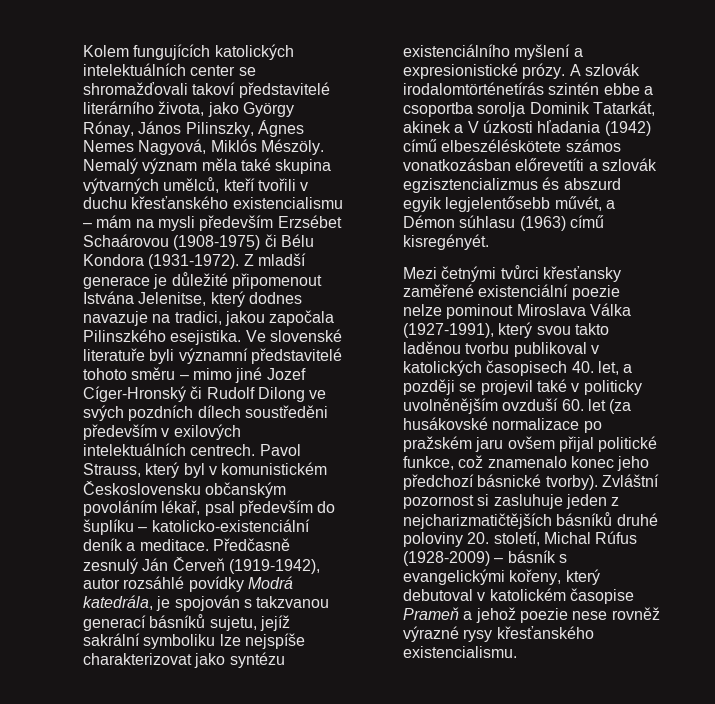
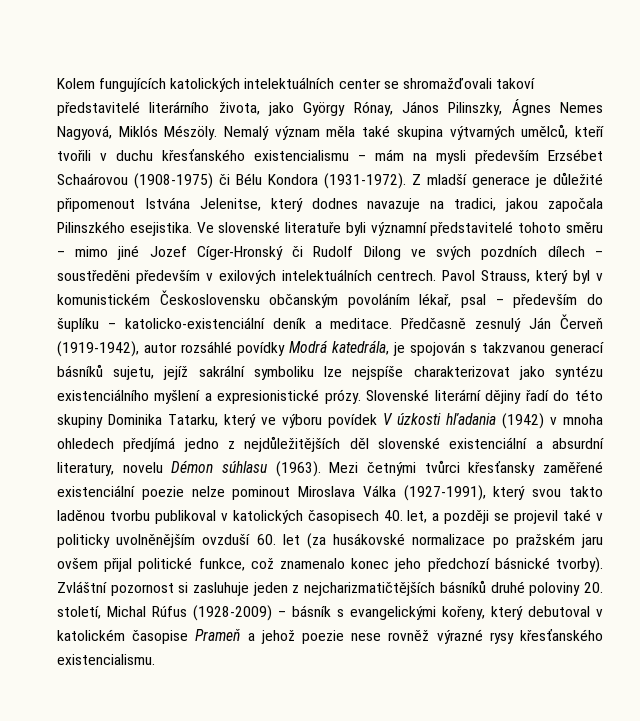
- Ve slovenské literatuře byli významní představitelé tohoto směru – mimo jiné Jozef Cíger-Hronský či Rudolf Dilong ve svých pozdních dílech soustředěni především v exilových intelektuálních centrech.
+ Ve slovenské literatuře byli významní představitelé tohoto směru – mimo jiné Jozef Cíger-Hronský či Rudolf Dilong ve svých pozdních dílech – soustředěni především v exilových intelektuálních centrech.
- Pavol Strauss, který byl v komunistickém Československu občanským povoláním lékař, psal především do šuplíku – katolicko-existenciální deník a meditace.
+ Pavol Strauss, který byl v komunistickém Československu občanským povoláním lékař, psal – především do šuplíku – katolicko-existenciální deník a meditace.
- A szlovák irodalomtörténetírás szintén ebbe a csoportba sorolja Dominik Tatarkát, akinek a V úzkosti hľadania (1942) című elbeszéléskötete számos vonatkozásban előrevetíti a szlovák egzisztencializmus és abszurd egyik legjelentősebb művét, a Démon súhlasu (1963) című kisregényét.
- Mezi četnými tvůrci křesťansky zaměřené existenciální poezie nelze pominout Miroslava Válka (1927-1991), který svou takto laděnou tvorbu publikoval v katolických časopisech 40. let, a později se projevil také v politicky uvolněnějším ovzduší 60. let (za husákovské normalizace po pražském jaru ovšem přijal politické funkce, což znamenalo konec jeho předchozí básnické tvorby).
+ Slovenské literární dějiny řadí do této skupiny Dominika Tatarku, který ve výboru povídek V úzkosti hľadania (1942) v mnoha ohledech předjímá jedno z nejdůležitějších děl slovenské existenciální a absurdní literatury, novelu Démon súhlasu (1963). Mezi četnými tvůrci křesťansky zaměřené existenciální poezie nelze pominout Miroslava Válka (1927-1991), který svou takto laděnou tvorbu publikoval v katolických časopisech 40. let, a později se projevil také v politicky uvolněnějším ovzduší 60. let (za husákovské normalizace po pražském jaru ovšem přijal politické funkce, což znamenalo konec jeho předchozí básnické tvorby).

